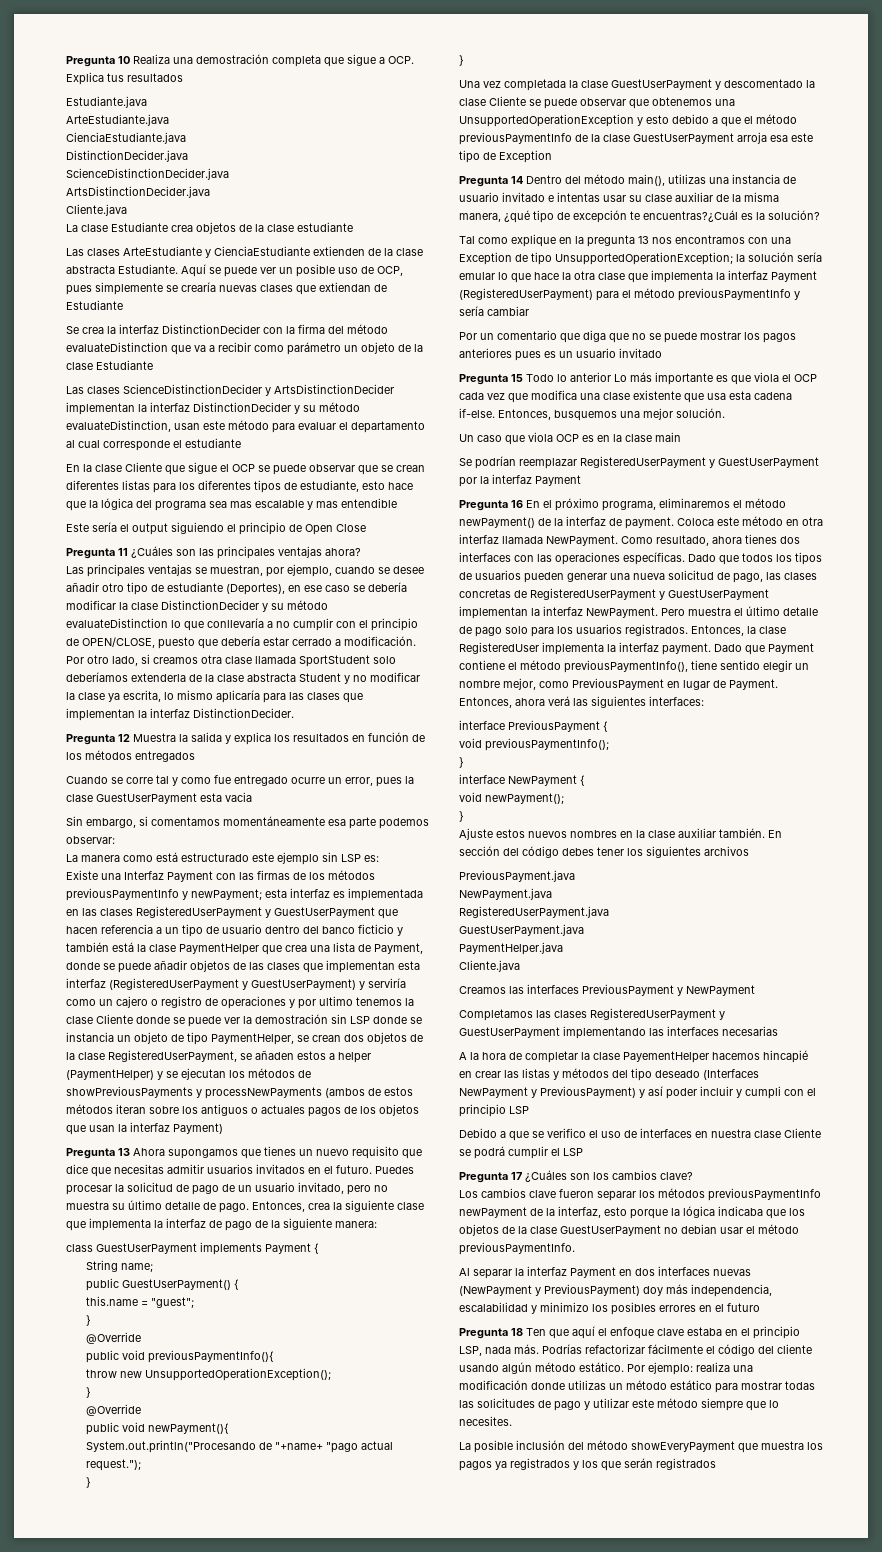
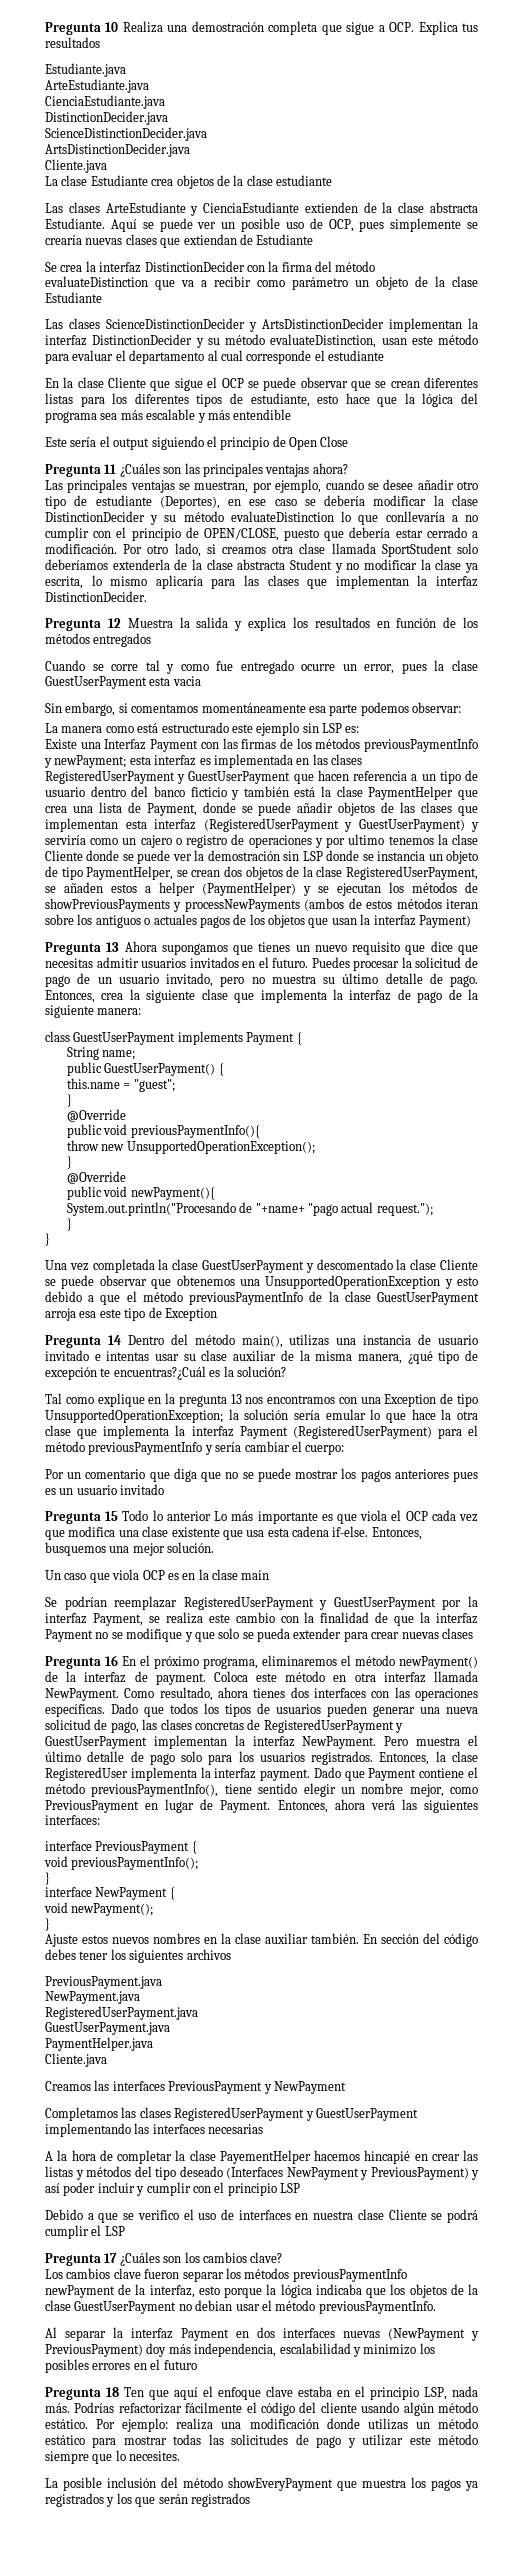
- En la clase Cliente que sigue el OCP se puede observar que se crean diferentes listas para los diferentes tipos de estudiante, esto hace que la lógica del programa sea mas escalable y mas entendible
+ En la clase Cliente que sigue el OCP se puede observar que se crean diferentes listas para los diferentes tipos de estudiante, esto hace que la lógica del programa sea más escalable y más entendible
- Tal como explique en la pregunta 13 nos encontramos con una Exception de tipo UnsupportedOperationException; la solución sería emular lo que hace la otra clase que implementa la interfaz Payment (RegisteredUserPayment) para el método previousPaymentInfo y sería cambiar
+ Tal como explique en la pregunta 13 nos encontramos con una Exception de tipo UnsupportedOperationException; la solución sería emular lo que hace la otra clase que implementa la interfaz Payment (RegisteredUserPayment) para el método previousPaymentInfo y sería cambiar el cuerpo:
- Se podrían reemplazar RegisteredUserPayment y GuestUserPayment por la interfaz Payment
+ Se podrían reemplazar RegisteredUserPayment y GuestUserPayment por la interfaz Payment, se realiza este cambio con la finalidad de que la interfaz Payment no se modifique y que solo se pueda extender para crear nuevas clases
- A la hora de completar la clase PayementHelper hacemos hincapié en crear las listas y métodos del tipo deseado (Interfaces NewPayment y PreviousPayment) y así poder incluir y cumpli con el principio LSP
+ A la hora de completar la clase PayementHelper hacemos hincapié en crear las listas y métodos del tipo deseado (Interfaces NewPayment y PreviousPayment) y así poder incluir y cumplir con el principio LSP

